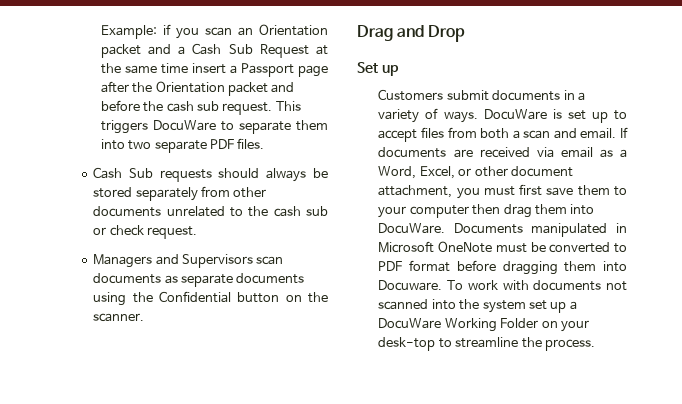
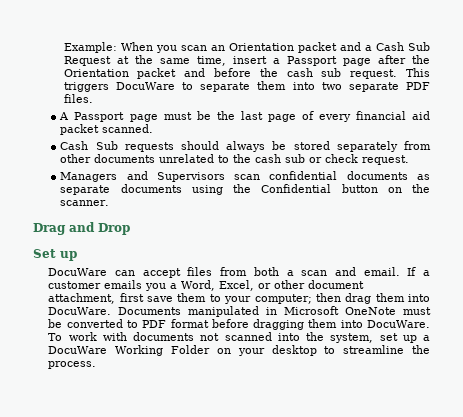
- Example: if you scan an Orientation packet and a Cash Sub Request at the same time insert a Passport page after the Orientation packet and before the cash sub request.
+ Example: When you scan an Orientation packet and a Cash Sub Request at the same time, insert a Passport page after the Orientation packet and before the cash sub request.
+ A Passport page must be the last page of every financial aid packet scanned.
- Managers and Supervisors scan documents as separate documents using the Confidential button on the scanner.
+ Managers and Supervisors scan confidential documents as separate documents using the Confidential button on the scanner.
- Customers submit documents in a variety of ways. DocuWare is set up to accept files from both a scan and email.
+ DocuWare can accept files from both a scan and email.
- If documents are received via email as a Word, Excel, or other document attachment, you must first save them to your computer then drag them into DocuWare.
+ If a customer emails you a Word, Excel, or other document attachment, first save them to your computer; then drag them into DocuWare.
- Documents manipulated in Microsoft OneNote must be converted to PDF format before dragging them into Docuware.
+ Documents manipulated in Microsoft OneNote must be converted to PDF format before dragging them into DocuWare.
- To work with documents not scanned into the system set up a DocuWare Working Folder on your desk-top to streamline the process.
+ To work with documents not scanned into the system, set up a DocuWare Working Folder on your desktop to streamline the process.

